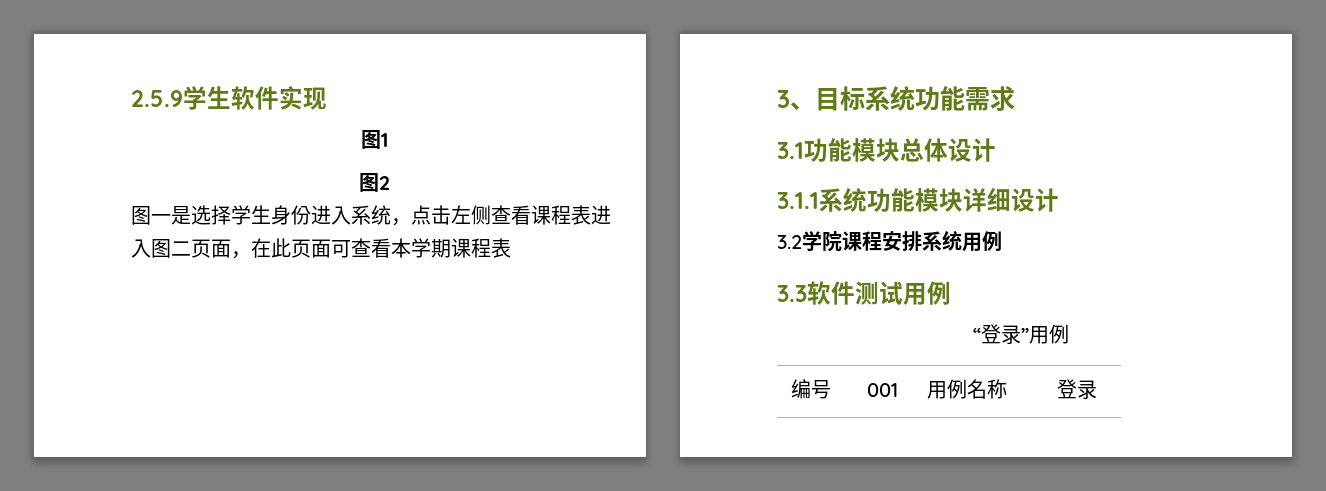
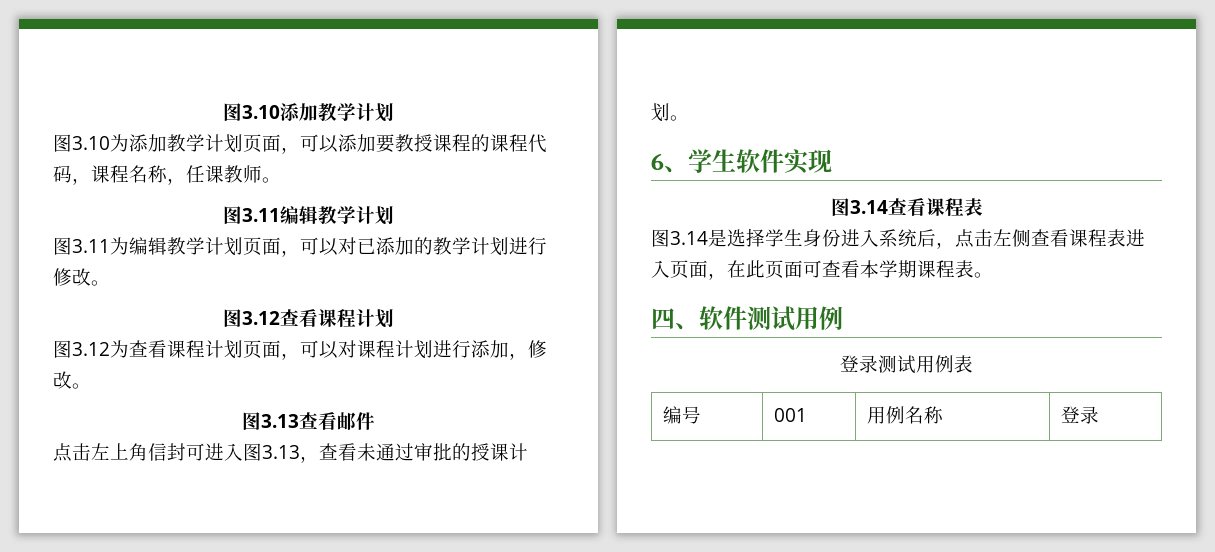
- 2.5.9学生软件实现
+ 图3.10添加教学计划
+ 图3.10为添加教学计划页面，可以添加要教授课程的课程代码，课程名称，任课教师。
+ 图3.11编辑教学计划
+ 图3.11为编辑教学计划页面，可以对已添加的教学计划进行修改。
+ 图3.12查看课程计划
+ 图3.12为查看课程计划页面，可以对课程计划进行添加，修改。
+ 图3.13查看邮件
+ 点击左上角信封可进入图3.13，查看未通过审批的授课计划。
+ 6、学生软件实现
- 图1
- 图2
- 图一是选择学生身份进入系统，点击左侧查看课程表进入图二页面，在此页面可查看本学期课程表
- 3、目标系统功能需求
- 3.1功能模块总体设计
- 3.1.1系统功能模块详细设计
- 3.2学院课程安排系统用例
- 3.3软件测试用例
+ 图3.14查看课程表
+ 图3.14是选择学生身份进入系统后，点击左侧查看课程表进入页面，在此页面可查看本学期课程表。
+ 四、软件测试用例
- “登录”用例
+ 登录测试用例表

